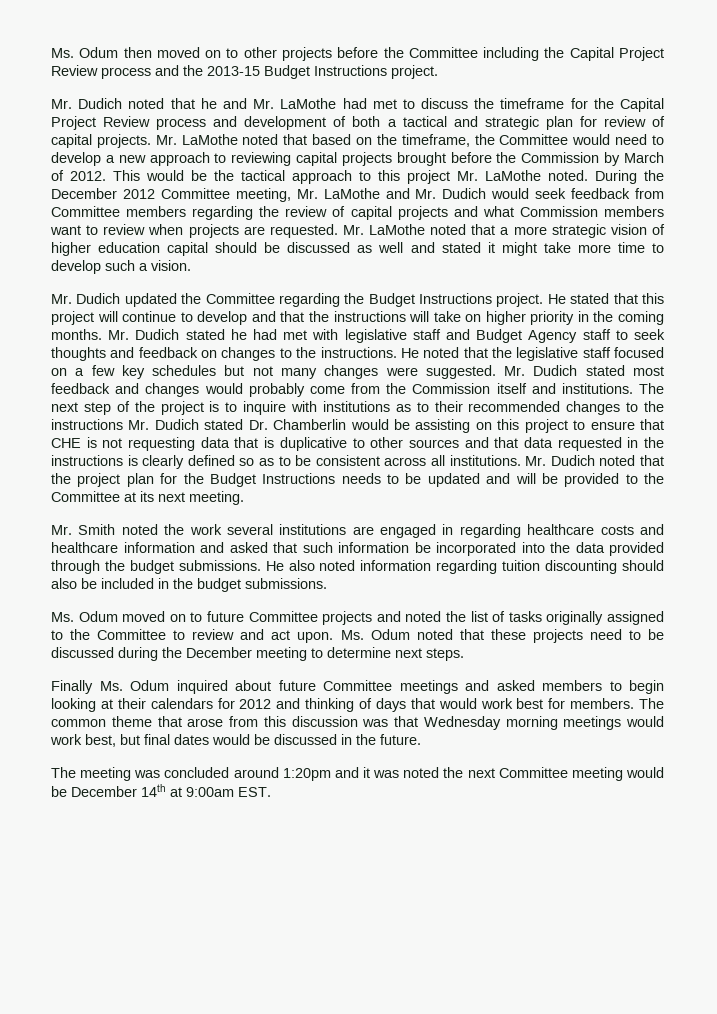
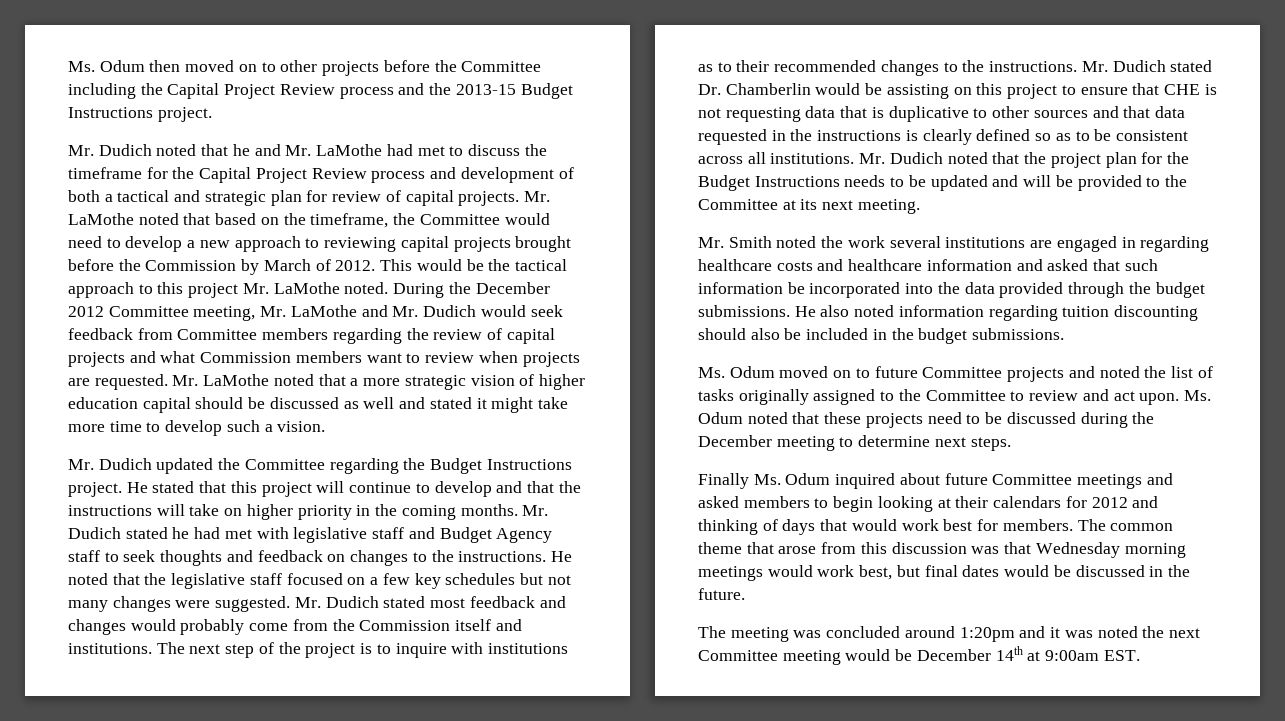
- The next step of the project is to inquire with institutions as to their recommended changes to the instructions Mr. Dudich stated Dr. Chamberlin would be assisting on this project to ensure that CHE is not requesting data that is duplicative to other sources and that data requested in the instructions is clearly defined so as to be consistent across all institutions.
+ The next step of the project is to inquire with institutions as to their recommended changes to the instructions. Mr. Dudich stated Dr. Chamberlin would be assisting on this project to ensure that CHE is not requesting data that is duplicative to other sources and that data requested in the instructions is clearly defined so as to be consistent across all institutions.

